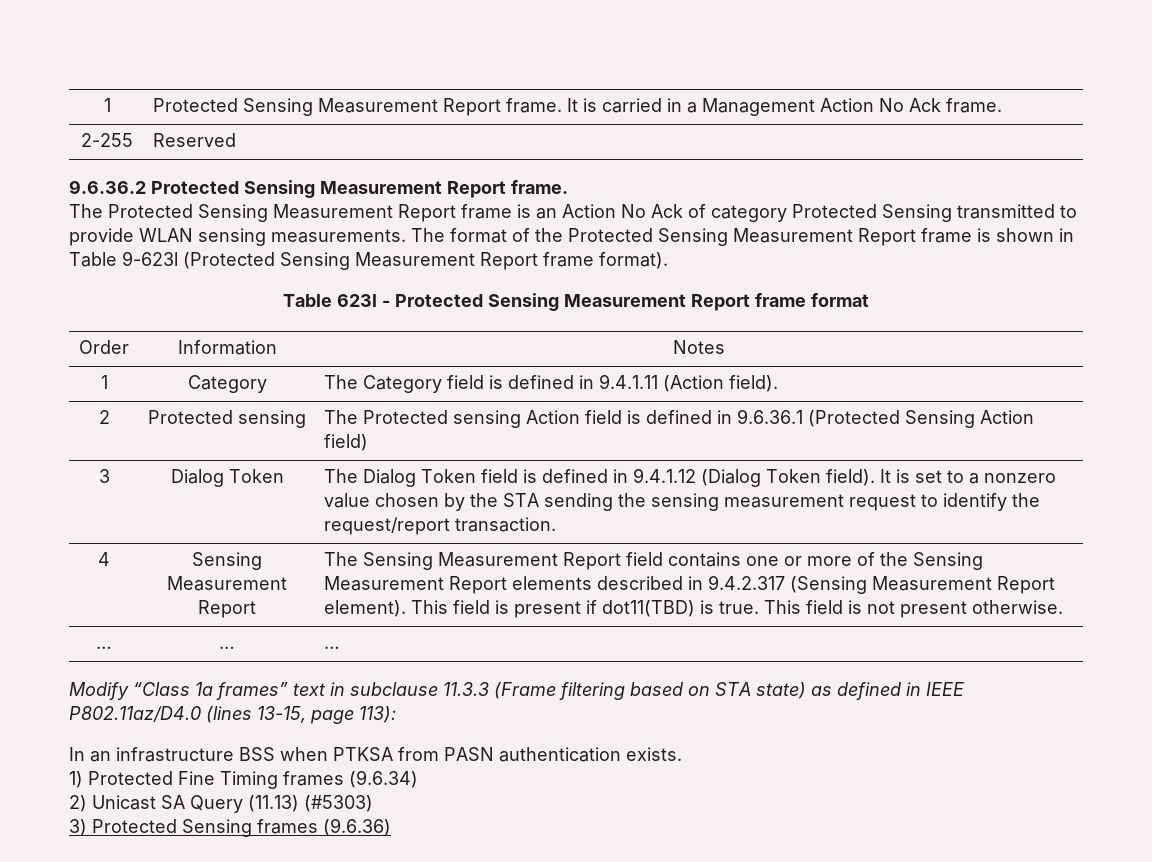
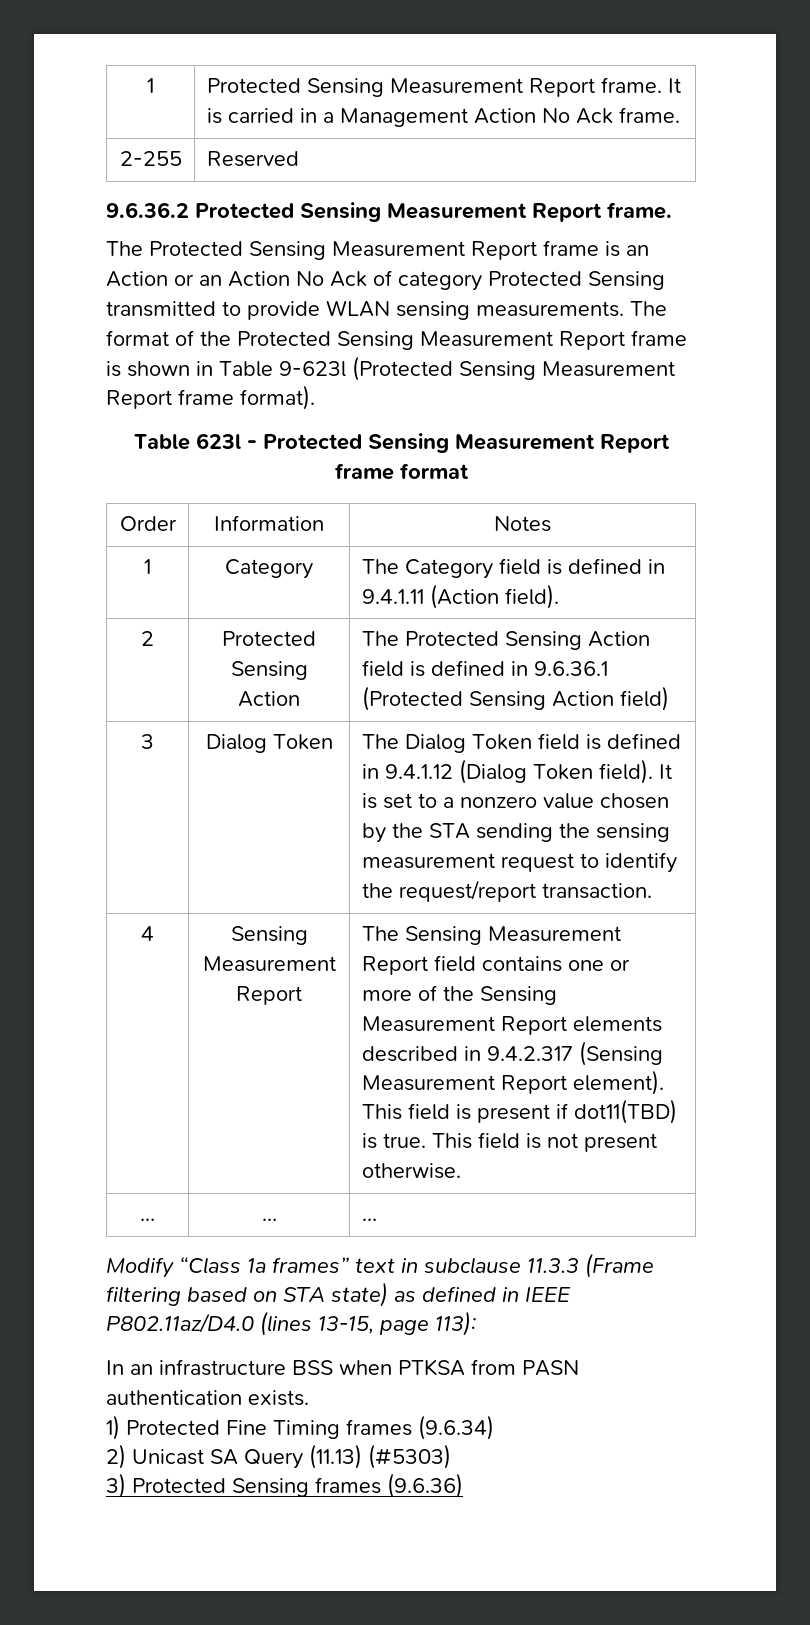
- The Protected Sensing Measurement Report frame is an Action No Ack of category Protected Sensing transmitted to provide WLAN sensing measurements.
+ The Protected Sensing Measurement Report frame is an Action or an Action No Ack of category Protected Sensing transmitted to provide WLAN sensing measurements.
- 2 | Protected sensing | The Protected sensing Action field is defined in 9.6.36.1 (Protected Sensing Action field)
+ 2 | Protected Sensing Action | The Protected Sensing Action field is defined in 9.6.36.1 (Protected Sensing Action field)

